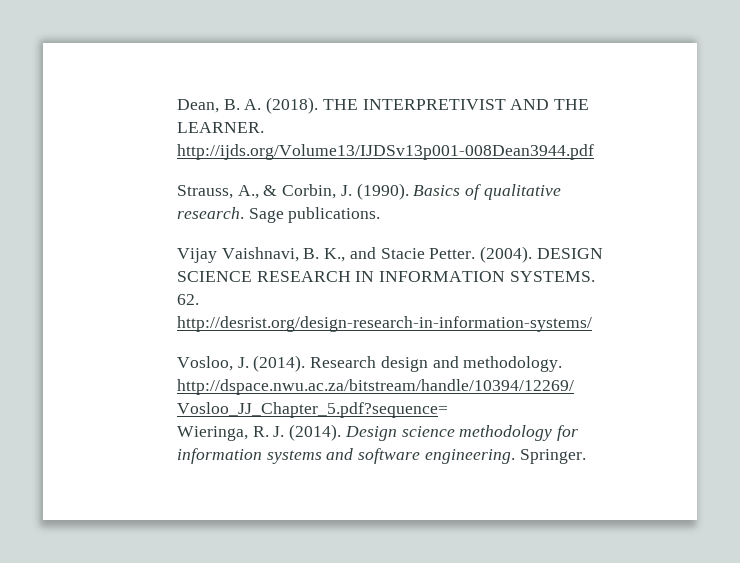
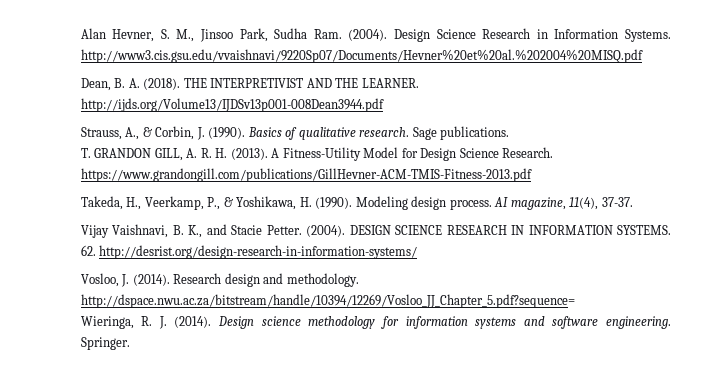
+ Alan Hevner, S. M., Jinsoo Park, Sudha Ram. (2004). Design Science Research in Information Systems. http://www3.cis.gsu.edu/vvaishnavi/9220Sp07/Documents/Hevner%20et%20al.%202004%20MISQ.pdf
+ T. GRANDON GILL, A. R. H. (2013). A Fitness-Utility Model for Design Science Research. https://www.grandongill.com/publications/GillHevner-ACM-TMIS-Fitness-2013.pdf
+ Takeda, H., Veerkamp, P., & Yoshikawa, H. (1990). Modeling design process. AI magazine, 11(4), 37-37.

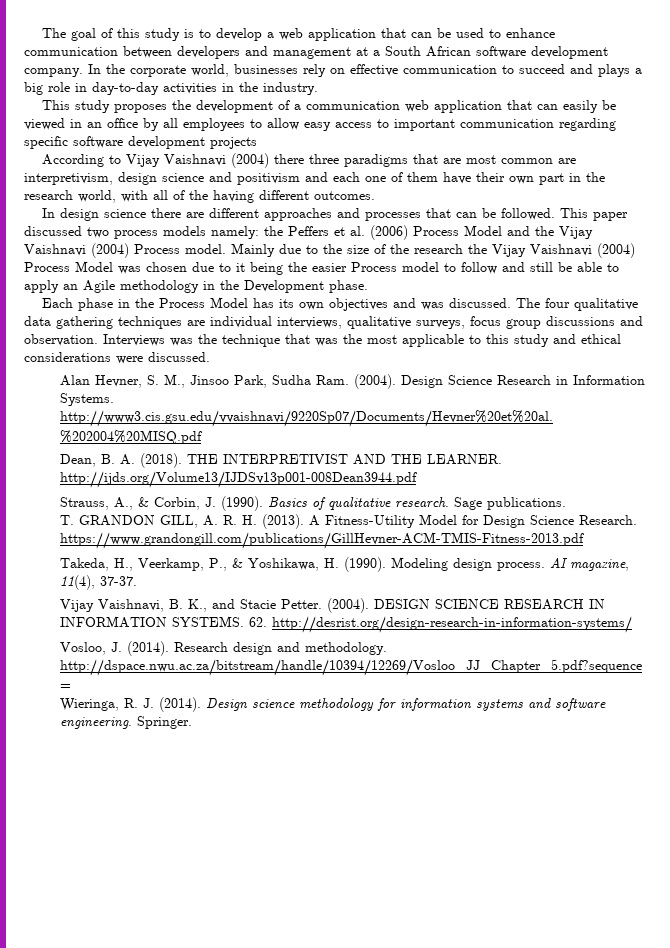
+ The goal of this study is to develop a web application that can be used to enhance communication between developers and management at a South African software development company. In the corporate world, businesses rely on effective communication to succeed and plays a big role in day-to-day activities in the industry.
+ This study proposes the development of a communication web application that can easily be viewed in an office by all employees to allow easy access to important communication regarding specific software development projects
+ According to Vijay Vaishnavi (2004) there three paradigms that are most common are interpretivism, design science and positivism and each one of them have their own part in the research world, with all of the having different outcomes.
+ In design science there are different approaches and processes that can be followed. This paper discussed two process models namely: the Peffers et al. (2006) Process Model and the Vijay Vaishnavi (2004) Process model. Mainly due to the size of the research the Vijay Vaishnavi (2004) Process Model was chosen due to it being the easier Process model to follow and still be able to apply an Agile methodology in the Development phase.
+ Each phase in the Process Model has its own objectives and was discussed. The four qualitative data gathering techniques are individual interviews, qualitative surveys, focus group discussions and observation. Interviews was the technique that was the most applicable to this study and ethical considerations were discussed.

